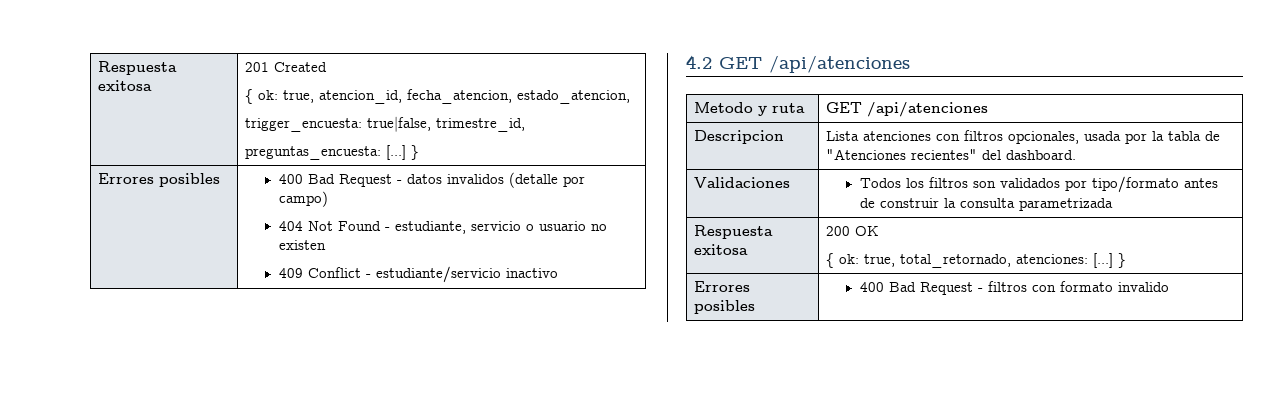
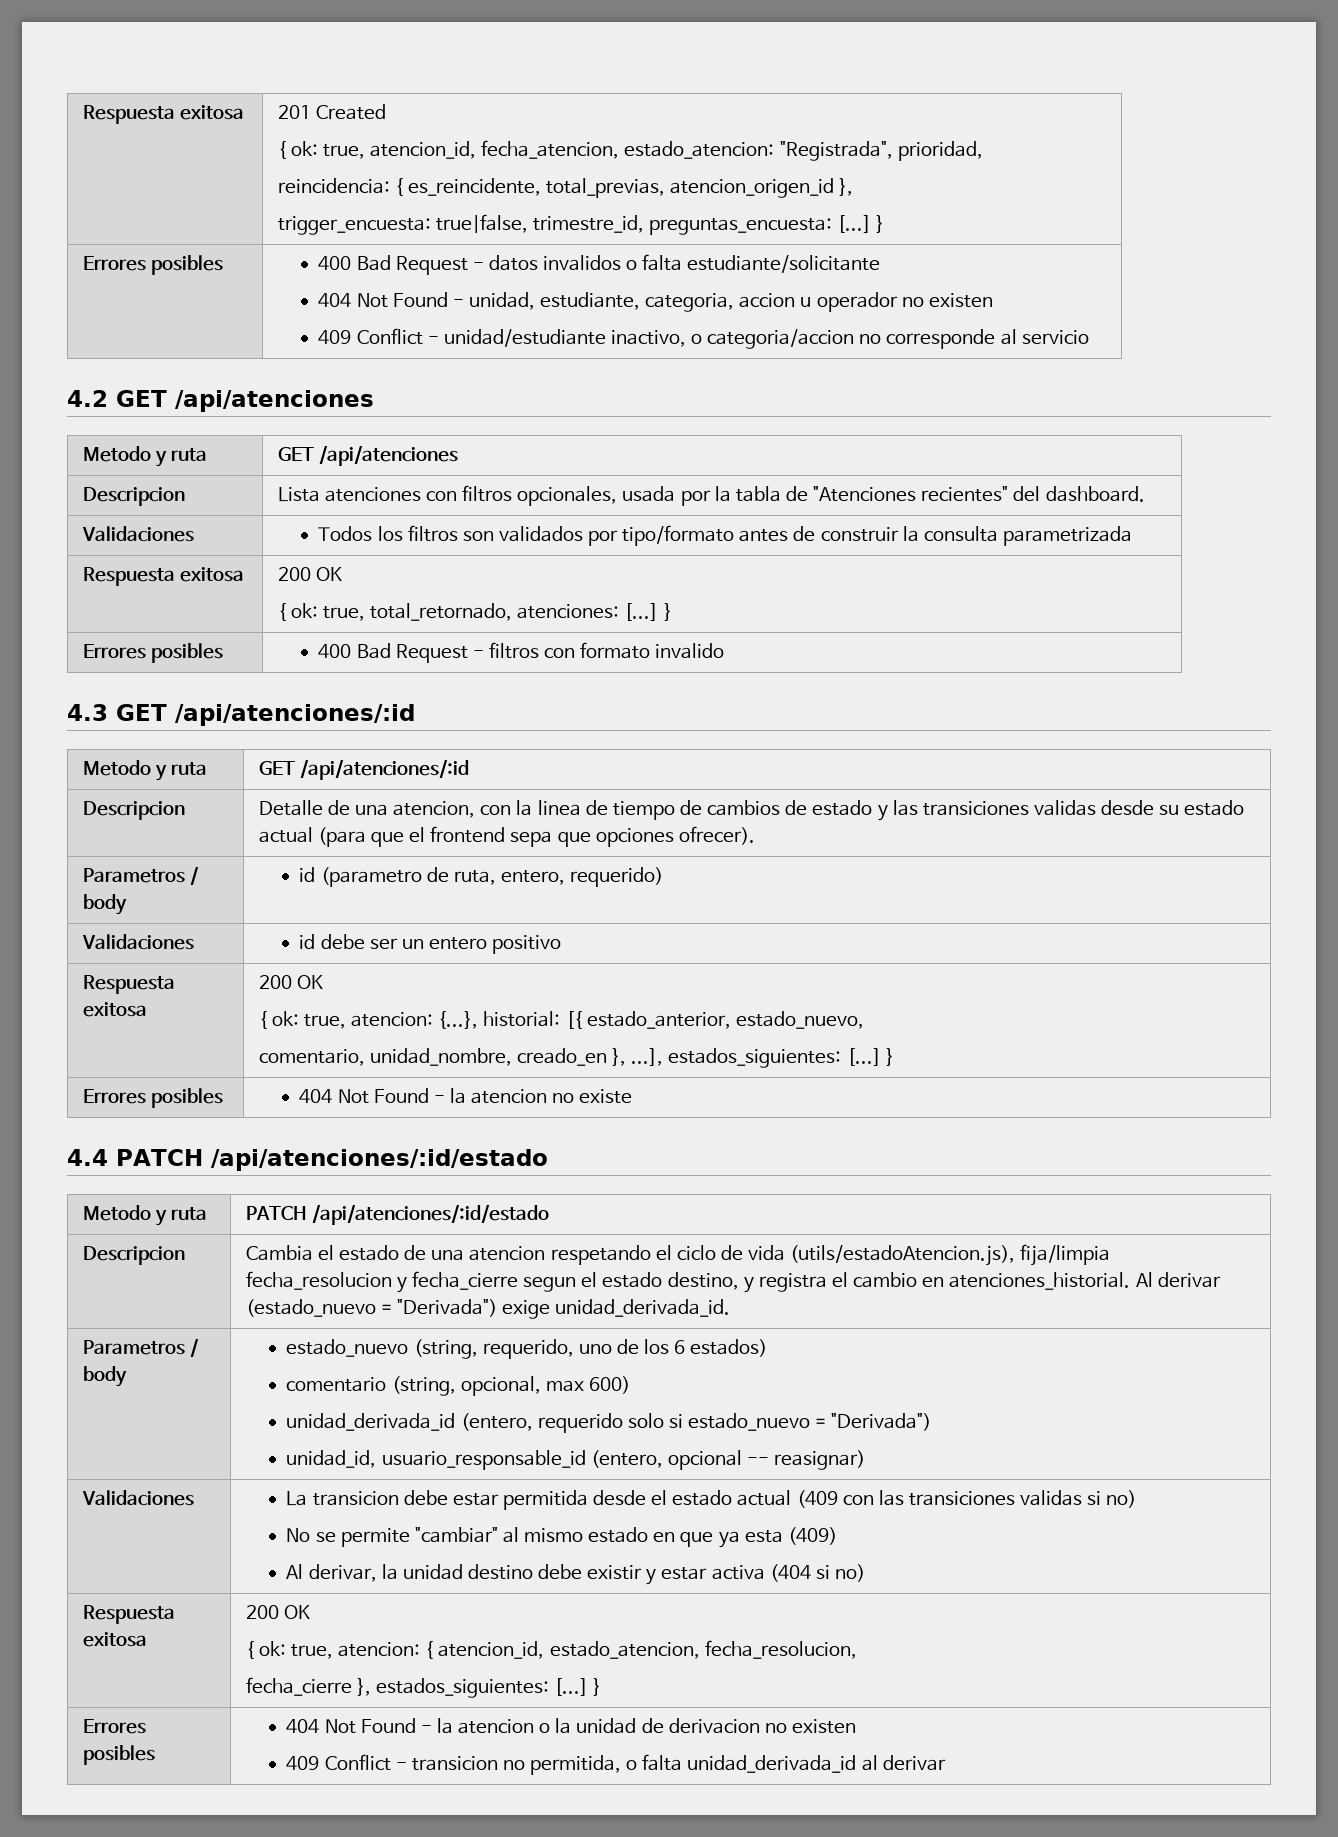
  Respuesta exitosa | 201 Created
- { ok: true, atencion_id, fecha_atencion, estado_atencion,
- trigger_encuesta: true|false, trimestre_id,
- preguntas_encuesta: [...] }
+ { ok: true, atencion_id, fecha_atencion, estado_atencion: "Registrada", prioridad,
+ reincidencia: { es_reincidente, total_previas, atencion_origen_id },
+ trigger_encuesta: true|false, trimestre_id, preguntas_encuesta: [...] }
- Errores posibles | 400 Bad Request - datos invalidos (detalle por campo)
- 404 Not Found - estudiante, servicio o usuario no existen
- 409 Conflict - estudiante/servicio inactivo
+ Errores posibles | 400 Bad Request - datos invalidos o falta estudiante/solicitante
+ 404 Not Found - unidad, estudiante, categoria, accion u operador no existen
+ 409 Conflict - unidad/estudiante inactivo, o categoria/accion no corresponde al servicio
+ 4.3 GET /api/atenciones/:id
+ Metodo y ruta | GET /api/atenciones/:id
+ Descripcion | Detalle de una atencion, con la linea de tiempo de cambios de estado y las transiciones validas desde su estado actual (para que el frontend sepa que opciones ofrecer).
+ Parametros / body | id (parametro de ruta, entero, requerido)
+ Validaciones | id debe ser un entero positivo
+ Respuesta exitosa | 200 OK
+ { ok: true, atencion: {...}, historial: [{ estado_anterior, estado_nuevo,
+ comentario, unidad_nombre, creado_en }, ...], estados_siguientes: [...] }
+ Errores posibles | 404 Not Found - la atencion no existe
+ 4.4 PATCH /api/atenciones/:id/estado
+ Metodo y ruta | PATCH /api/atenciones/:id/estado
+ Descripcion | Cambia el estado de una atencion respetando el ciclo de vida (utils/estadoAtencion.js), fija/limpia fecha_resolucion y fecha_cierre segun el estado destino, y registra el cambio en atenciones_historial. Al derivar (estado_nuevo = "Derivada") exige unidad_derivada_id.
+ Parametros / body | estado_nuevo (string, requerido, uno de los 6 estados)
+ comentario (string, opcional, max 600)
+ unidad_derivada_id (entero, requerido solo si estado_nuevo = "Derivada")
+ unidad_id, usuario_responsable_id (entero, opcional -- reasignar)
+ Validaciones | La transicion debe estar permitida desde el estado actual (409 con las transiciones validas si no)
+ No se permite "cambiar" al mismo estado en que ya esta (409)
+ Al derivar, la unidad destino debe existir y estar activa (404 si no)
+ Respuesta exitosa | 200 OK
+ { ok: true, atencion: { atencion_id, estado_atencion, fecha_resolucion,
+ fecha_cierre }, estados_siguientes: [...] }
+ Errores posibles | 404 Not Found - la atencion o la unidad de derivacion no existen
+ 409 Conflict - transicion no permitida, o falta unidad_derivada_id al derivar

